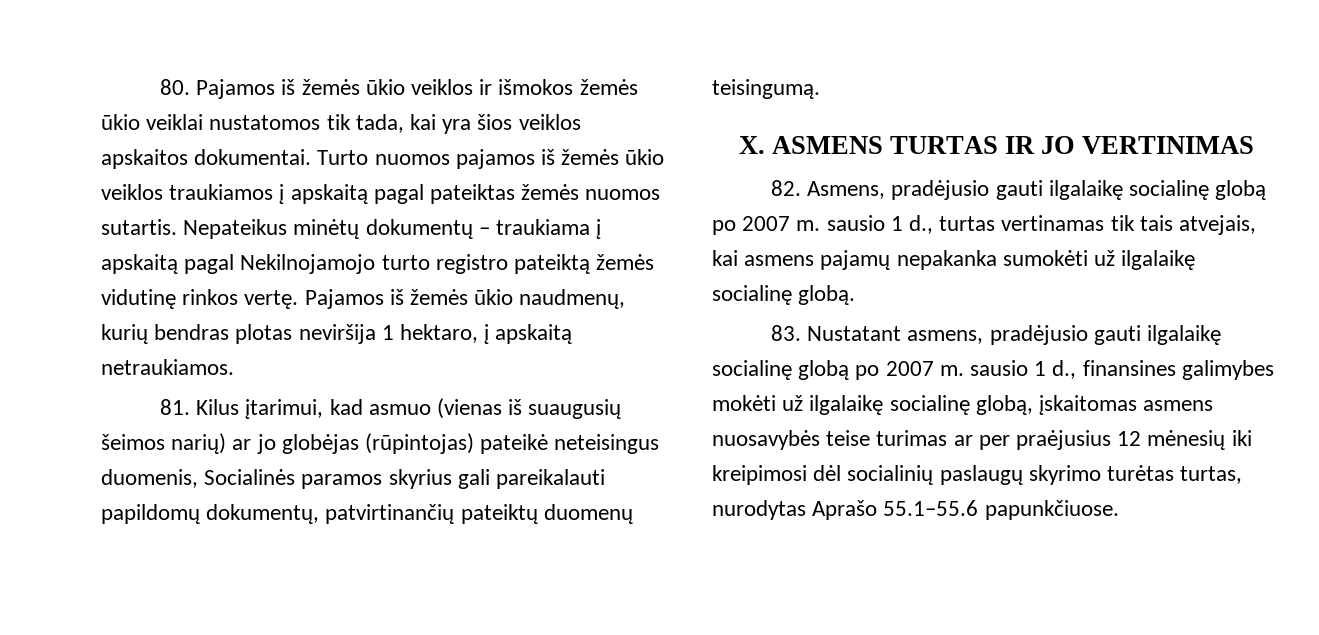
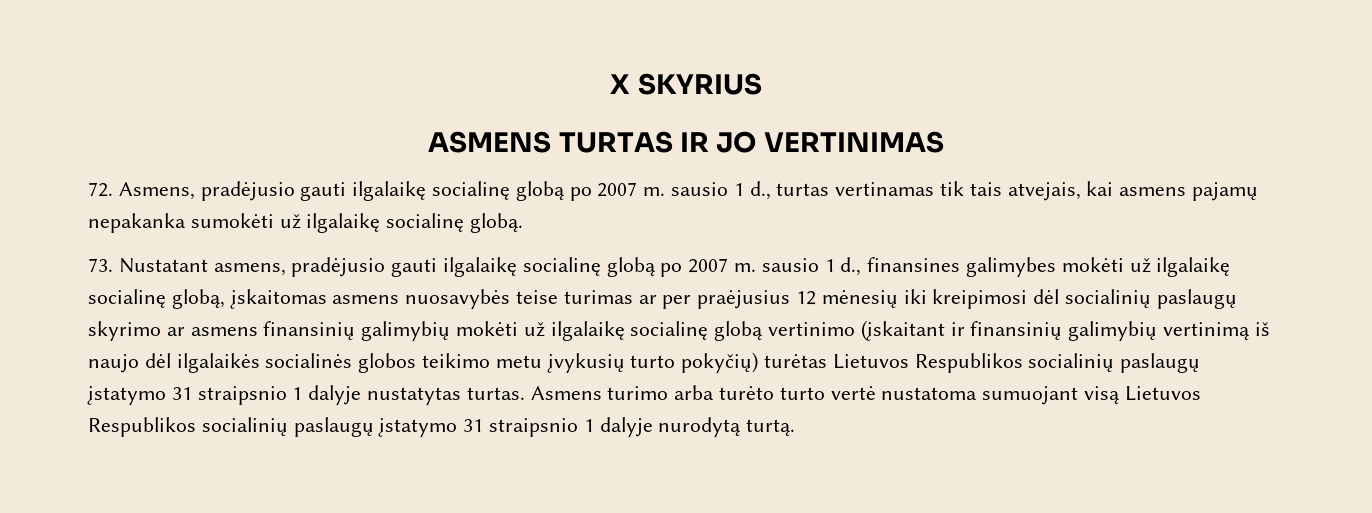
- 80. Pajamos iš žemės ūkio veiklos ir išmokos žemės ūkio veiklai nustatomos tik tada, kai yra šios veiklos apskaitos dokumentai. Turto nuomos pajamos iš žemės ūkio veiklos traukiamos į apskaitą pagal pateiktas žemės nuomos sutartis. Nepateikus minėtų dokumentų – traukiama į apskaitą pagal Nekilnojamojo turto registro pateiktą žemės vidutinę rinkos vertę. Pajamos iš žemės ūkio naudmenų, kurių bendras plotas neviršija 1 hektaro, į apskaitą netraukiamos.
- 81. Kilus įtarimui, kad asmuo (vienas iš suaugusių šeimos narių) ar jo globėjas (rūpintojas) pateikė neteisingus duomenis, Socialinės paramos skyrius gali pareikalauti papildomų dokumentų, patvirtinančių pateiktų duomenų teisingumą.
- X. ASMENS TURTAS IR JO VERTINIMAS
+ X SKYRIUS
+ ASMENS TURTAS IR JO VERTINIMAS
- 82. Asmens, pradėjusio gauti ilgalaikę socialinę globą po 2007 m. sausio 1 d., turtas vertinamas tik tais atvejais, kai asmens pajamų nepakanka sumokėti už ilgalaikę socialinę globą.
+ 72. Asmens, pradėjusio gauti ilgalaikę socialinę globą po 2007 m. sausio 1 d., turtas vertinamas tik tais atvejais, kai asmens pajamų nepakanka sumokėti už ilgalaikę socialinę globą.
- 83. Nustatant asmens, pradėjusio gauti ilgalaikę socialinę globą po 2007 m. sausio 1 d., finansines galimybes mokėti už ilgalaikę socialinę globą, įskaitomas asmens nuosavybės teise turimas ar per praėjusius 12 mėnesių iki kreipimosi dėl socialinių paslaugų skyrimo turėtas turtas, nurodytas Aprašo 55.1–55.6 papunkčiuose.
+ 73. Nustatant asmens, pradėjusio gauti ilgalaikę socialinę globą po 2007 m. sausio 1 d., finansines galimybes mokėti už ilgalaikę socialinę globą, įskaitomas asmens nuosavybės teise turimas ar per praėjusius 12 mėnesių iki kreipimosi dėl socialinių paslaugų skyrimo ar asmens finansinių galimybių mokėti už ilgalaikę socialinę globą vertinimo (įskaitant ir finansinių galimybių vertinimą iš naujo dėl ilgalaikės socialinės globos teikimo metu įvykusių turto pokyčių) turėtas Lietuvos Respublikos socialinių paslaugų įstatymo 31 straipsnio 1 dalyje nustatytas turtas. Asmens turimo arba turėto turto vertė nustatoma sumuojant visą Lietuvos Respublikos socialinių paslaugų įstatymo 31 straipsnio 1 dalyje nurodytą turtą.

